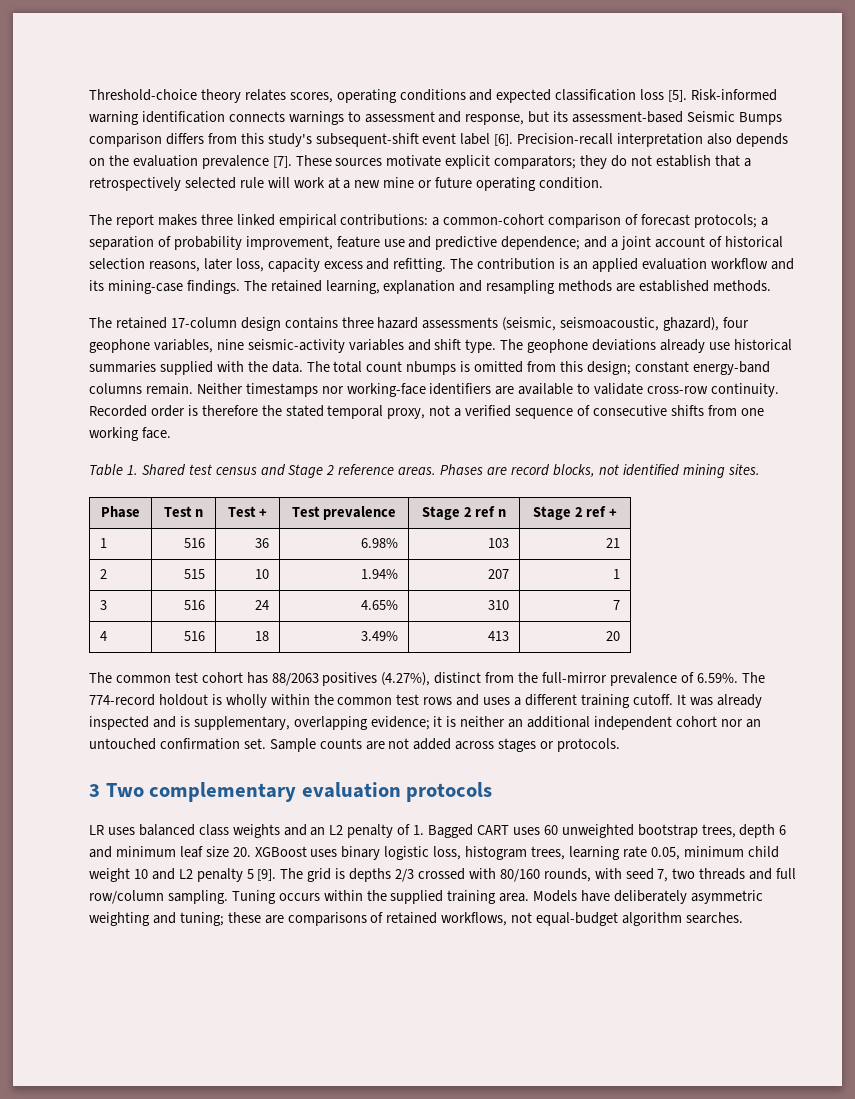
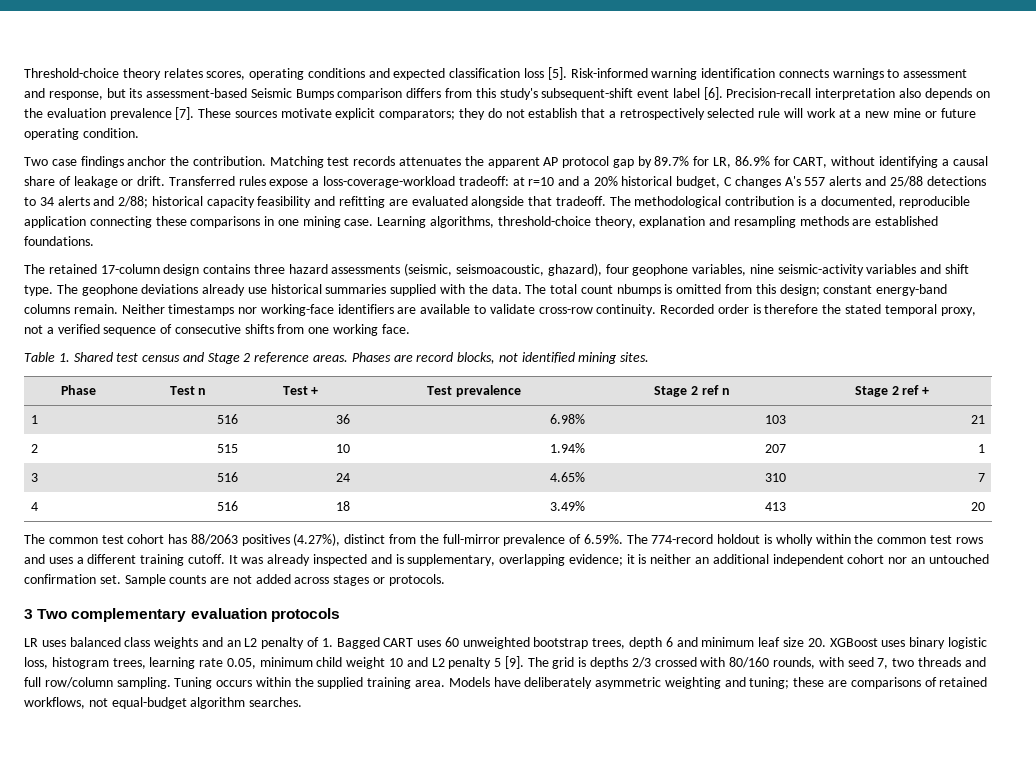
- The report makes three linked empirical contributions: a common-cohort comparison of forecast protocols; a separation of probability improvement, feature use and predictive dependence; and a joint account of historical selection reasons, later loss, capacity excess and refitting. The contribution is an applied evaluation workflow and its mining-case findings. The retained learning, explanation and resampling methods are established methods.
+ Two case findings anchor the contribution. Matching test records attenuates the apparent AP protocol gap by 89.7% for LR, 86.9% for CART, without identifying a causal share of leakage or drift. Transferred rules expose a loss-coverage-workload tradeoff: at r=10 and a 20% historical budget, C changes A's 557 alerts and 25/88 detections to 34 alerts and 2/88; historical capacity feasibility and refitting are evaluated alongside that tradeoff. The methodological contribution is a documented, reproducible application connecting these comparisons in one mining case. Learning algorithms, threshold-choice theory, explanation and resampling methods are established foundations.

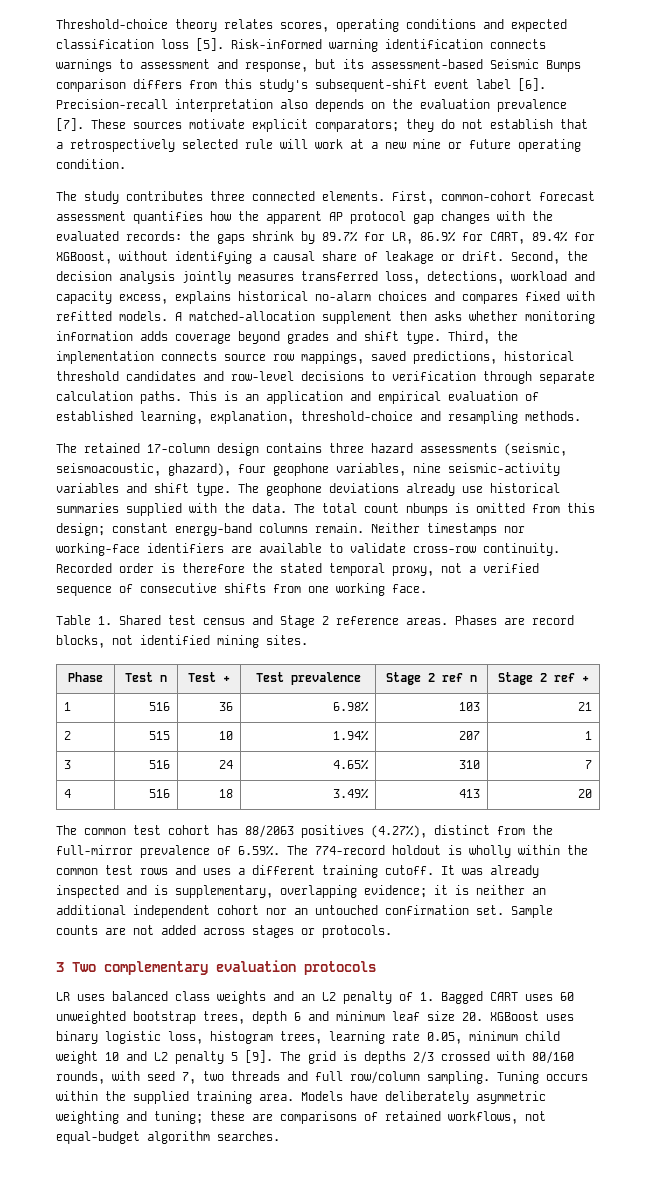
- Two case findings anchor the contribution. Matching test records attenuates the apparent AP protocol gap by 89.7% for LR, 86.9% for CART, without identifying a causal share of leakage or drift.
+ The study contributes three connected elements. First, common-cohort forecast assessment quantifies how the apparent AP protocol gap changes with the evaluated records: the gaps shrink by 89.7% for LR, 86.9% for CART, 89.4% for XGBoost, without identifying a causal share of leakage or drift.
- Transferred rules expose a loss-coverage-workload tradeoff: at r=10 and a 20% historical budget, C changes A's 557 alerts and 25/88 detections to 34 alerts and 2/88; historical capacity feasibility and refitting are evaluated alongside that tradeoff. The methodological contribution is a documented, reproducible application connecting these comparisons in one mining case. Learning algorithms, threshold-choice theory, explanation and resampling methods are established foundations.
+ Second, the decision analysis jointly measures transferred loss, detections, workload and capacity excess, explains historical no-alarm choices and compares fixed with refitted models. A matched-allocation supplement then asks whether monitoring information adds coverage beyond grades and shift type. Third, the implementation connects source row mappings, saved predictions, historical threshold candidates and row-level decisions to verification through separate calculation paths. This is an application and empirical evaluation of established learning, explanation, threshold-choice and resampling methods.

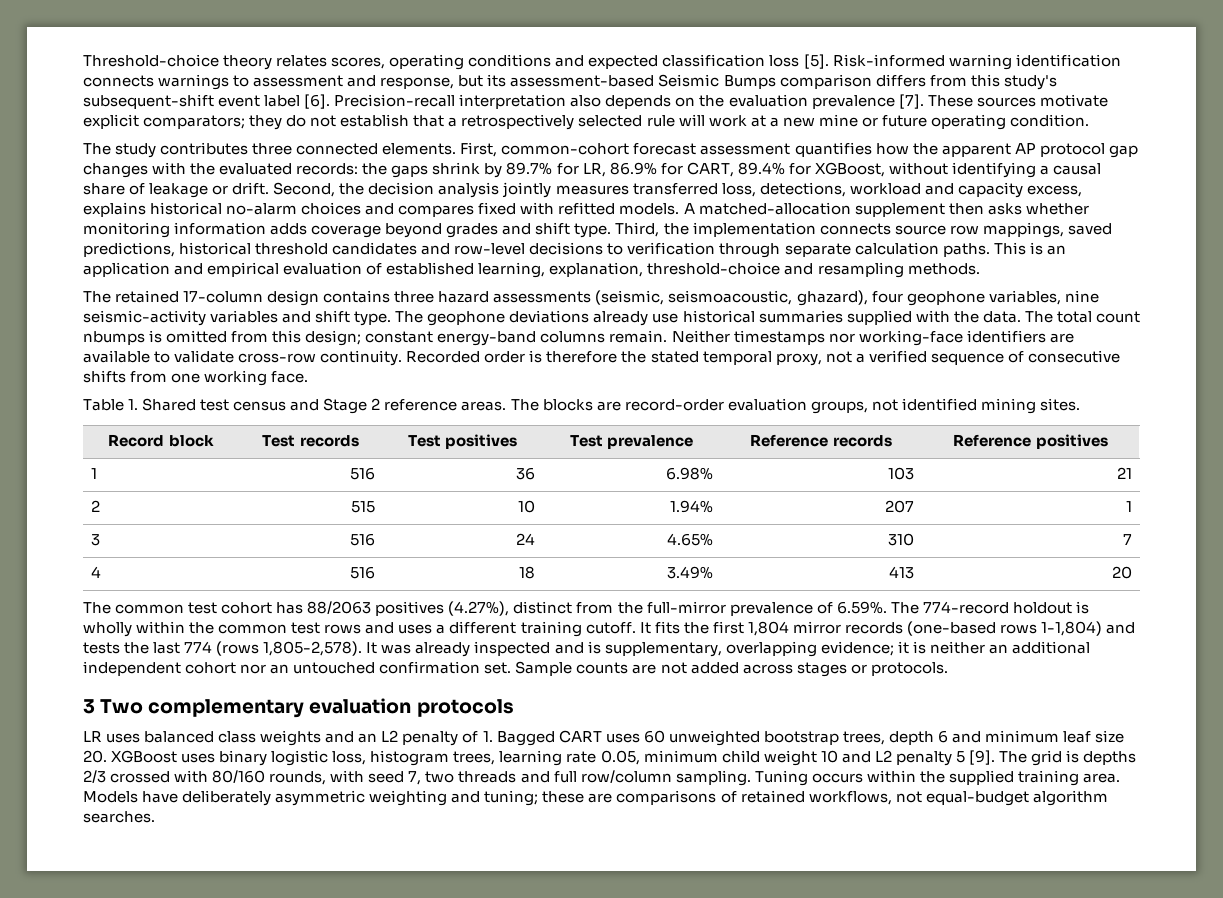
- Phases are record blocks, not identified mining sites.
+ The blocks are record-order evaluation groups, not identified mining sites.
- Phase | Test n | Test + | Test prevalence | Stage 2 ref n | Stage 2 ref +
+ Record block | Test records | Test positives | Test prevalence | Reference records | Reference positives
- It was already inspected and is supplementary, overlapping evidence; it is neither an additional independent cohort nor an untouched confirmation set.
+ It fits the first 1,804 mirror records (one-based rows 1-1,804) and tests the last 774 (rows 1,805-2,578). It was already inspected and is supplementary, overlapping evidence; it is neither an additional independent cohort nor an untouched confirmation set.

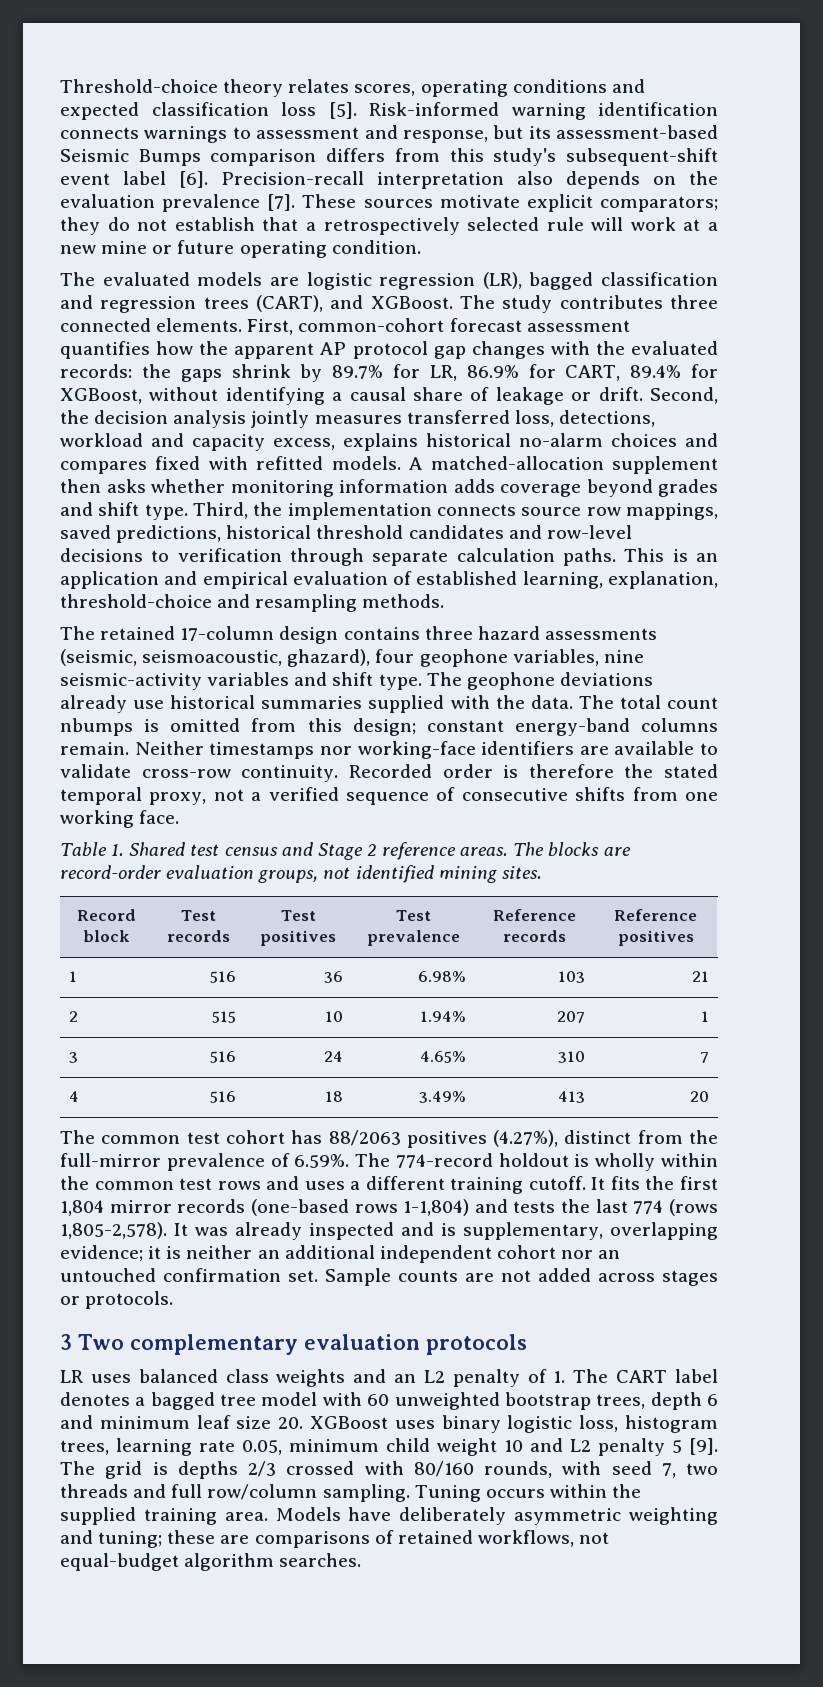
- The study contributes three connected elements.
+ The evaluated models are logistic regression (LR), bagged classification and regression trees (CART), and XGBoost. The study contributes three connected elements.
- LR uses balanced class weights and an L2 penalty of 1. Bagged CART uses 60 unweighted bootstrap trees, depth 6 and minimum leaf size 20. XGBoost uses binary logistic loss, histogram trees, learning rate 0.05, minimum child weight 10 and L2 penalty 5 [9].
+ LR uses balanced class weights and an L2 penalty of 1. The CART label denotes a bagged tree model with 60 unweighted bootstrap trees, depth 6 and minimum leaf size 20. XGBoost uses binary logistic loss, histogram trees, learning rate 0.05, minimum child weight 10 and L2 penalty 5 [9].

